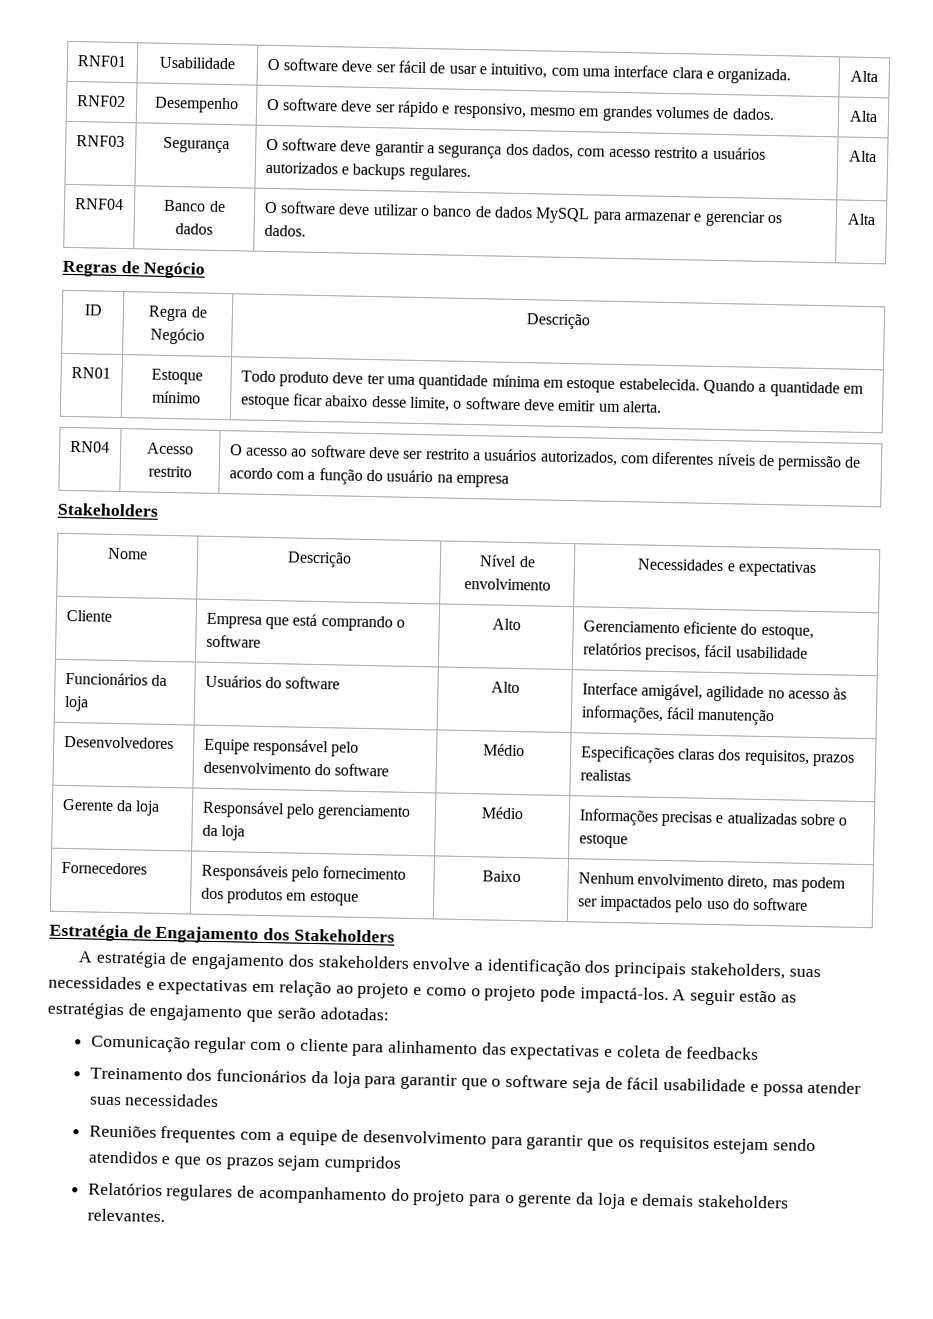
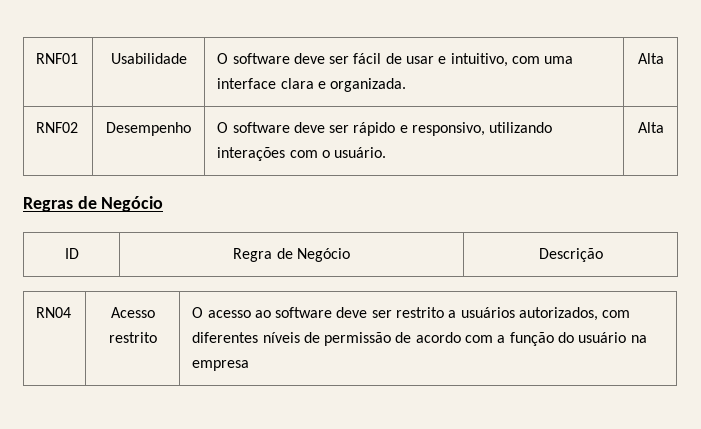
- RNF02 | Desempenho | O software deve ser rápido e responsivo, mesmo em grandes volumes de dados. | Alta
- RNF03 | Segurança | O software deve garantir a segurança dos dados, com acesso restrito a usuários autorizados e backups regulares. | Alta
- RNF04 | Banco de dados | O software deve utilizar o banco de dados MySQL para armazenar e gerenciar os dados. | Alta
+ RNF02 | Desempenho | O software deve ser rápido e responsivo, utilizando interações com o usuário. | Alta
- RN01 | Estoque mínimo | Todo produto deve ter uma quantidade mínima em estoque estabelecida. Quando a quantidade em estoque ficar abaixo desse limite, o software deve emitir um alerta.
  RN04 | Acesso restrito | O acesso ao software deve ser restrito a usuários autorizados, com diferentes níveis de permissão de acordo com a função do usuário na empresa
- Stakeholders
- Nome | Descrição | Nível de envolvimento | Necessidades e expectativas
- Cliente | Empresa que está comprando o software | Alto | Gerenciamento eficiente do estoque, relatórios precisos, fácil usabilidade
- Funcionários da loja | Usuários do software | Alto | Interface amigável, agilidade no acesso às informações, fácil manutenção
- Desenvolvedores | Equipe responsável pelo desenvolvimento do software | Médio | Especificações claras dos requisitos, prazos realistas
- Gerente da loja | Responsável pelo gerenciamento da loja | Médio | Informações precisas e atualizadas sobre o estoque
- Fornecedores | Responsáveis pelo fornecimento dos produtos em estoque | Baixo | Nenhum envolvimento direto, mas podem ser impactados pelo uso do software
- Estratégia de Engajamento dos Stakeholders
- A estratégia de engajamento dos stakeholders envolve a identificação dos principais stakeholders, suas necessidades e expectativas em relação ao projeto e como o projeto pode impactá-los. A seguir estão as estratégias de engajamento que serão adotadas:
- Comunicação regular com o cliente para alinhamento das expectativas e coleta de feedbacks
- Treinamento dos funcionários da loja para garantir que o software seja de fácil usabilidade e possa atender suas necessidades
- Reuniões frequentes com a equipe de desenvolvimento para garantir que os requisitos estejam sendo atendidos e que os prazos sejam cumpridos
- Relatórios regulares de acompanhamento do projeto para o gerente da loja e demais stakeholders relevantes.

